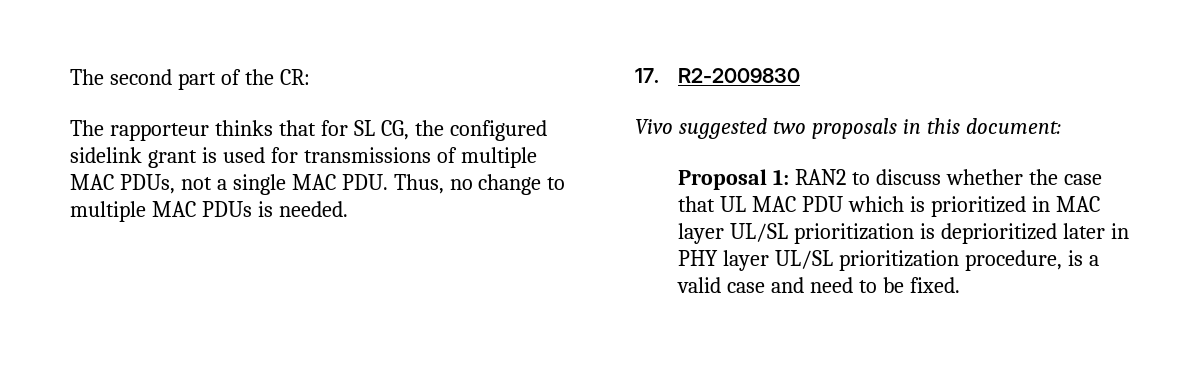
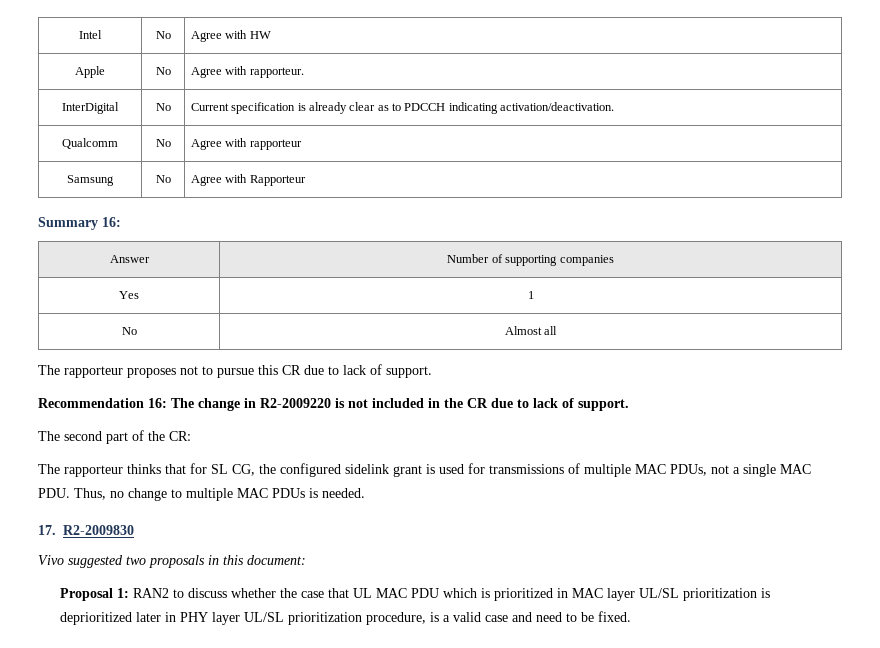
+ Intel | No | Agree with HW
+ Apple | No | Agree with rapporteur.
+ InterDigital | No | Current specification is already clear as to PDCCH indicating activation/deactivation.
+ Qualcomm | No | Agree with rapporteur
+ Samsung | No | Agree with Rapporteur
+ Summary 16:
+ Answer | Number of supporting companies
+ Yes | 1
+ No | Almost all
+ The rapporteur proposes not to pursue this CR due to lack of support.
+ Recommendation 16: The change in R2-2009220 is not included in the CR due to lack of support.

